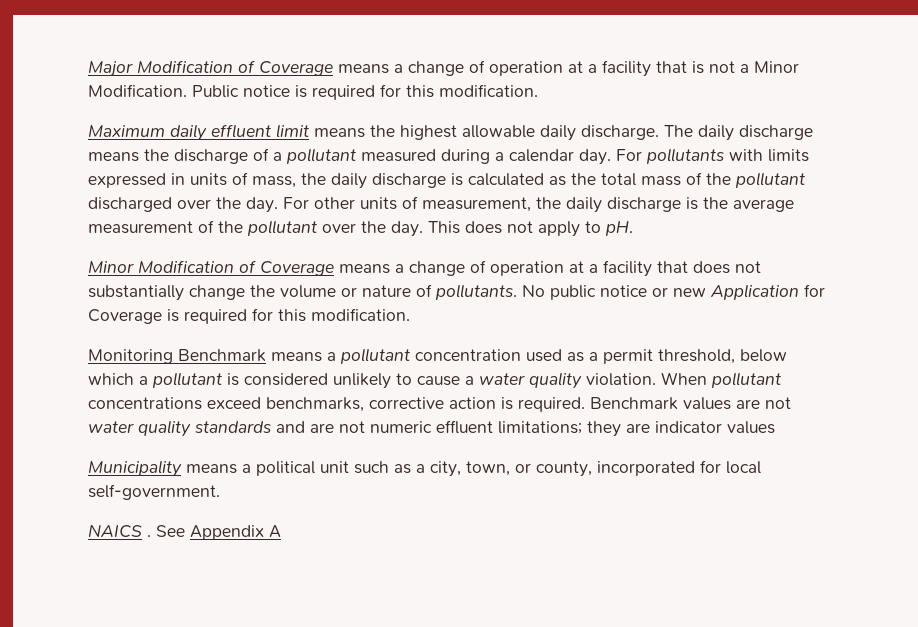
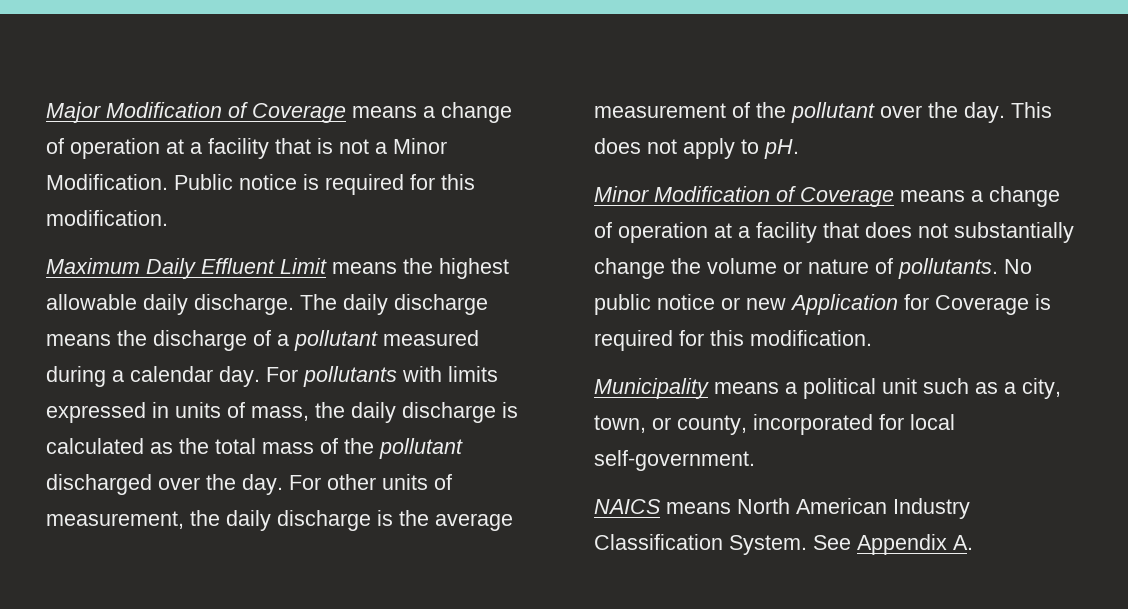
- Maximum daily effluent limit means the highest allowable daily discharge.
+ Maximum Daily Effluent Limit means the highest allowable daily discharge.
- Monitoring Benchmark means a pollutant concentration used as a permit threshold, below which a pollutant is considered unlikely to cause a water quality violation. When pollutant concentrations exceed benchmarks, corrective action is required. Benchmark values are not water quality standards and are not numeric effluent limitations; they are indicator values
- NAICS .
+ NAICS means North American Industry Classification System.
- See Appendix A
+ See Appendix A.

